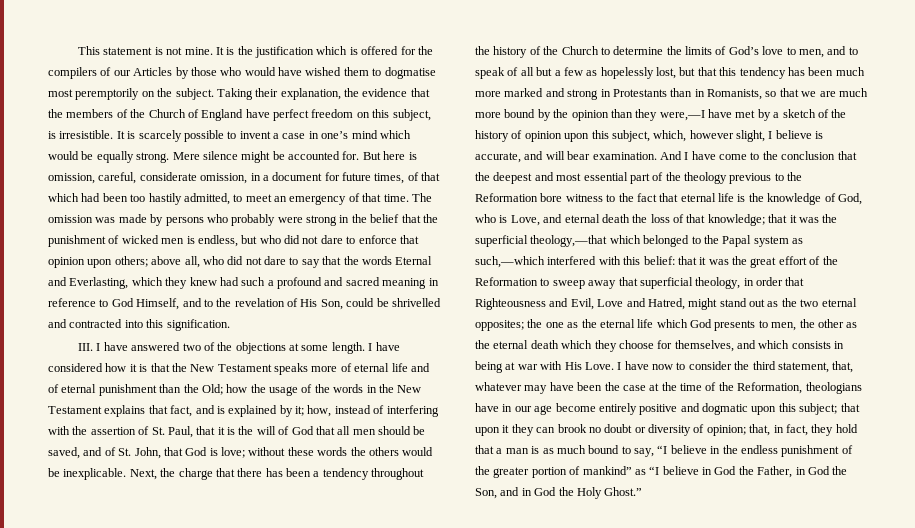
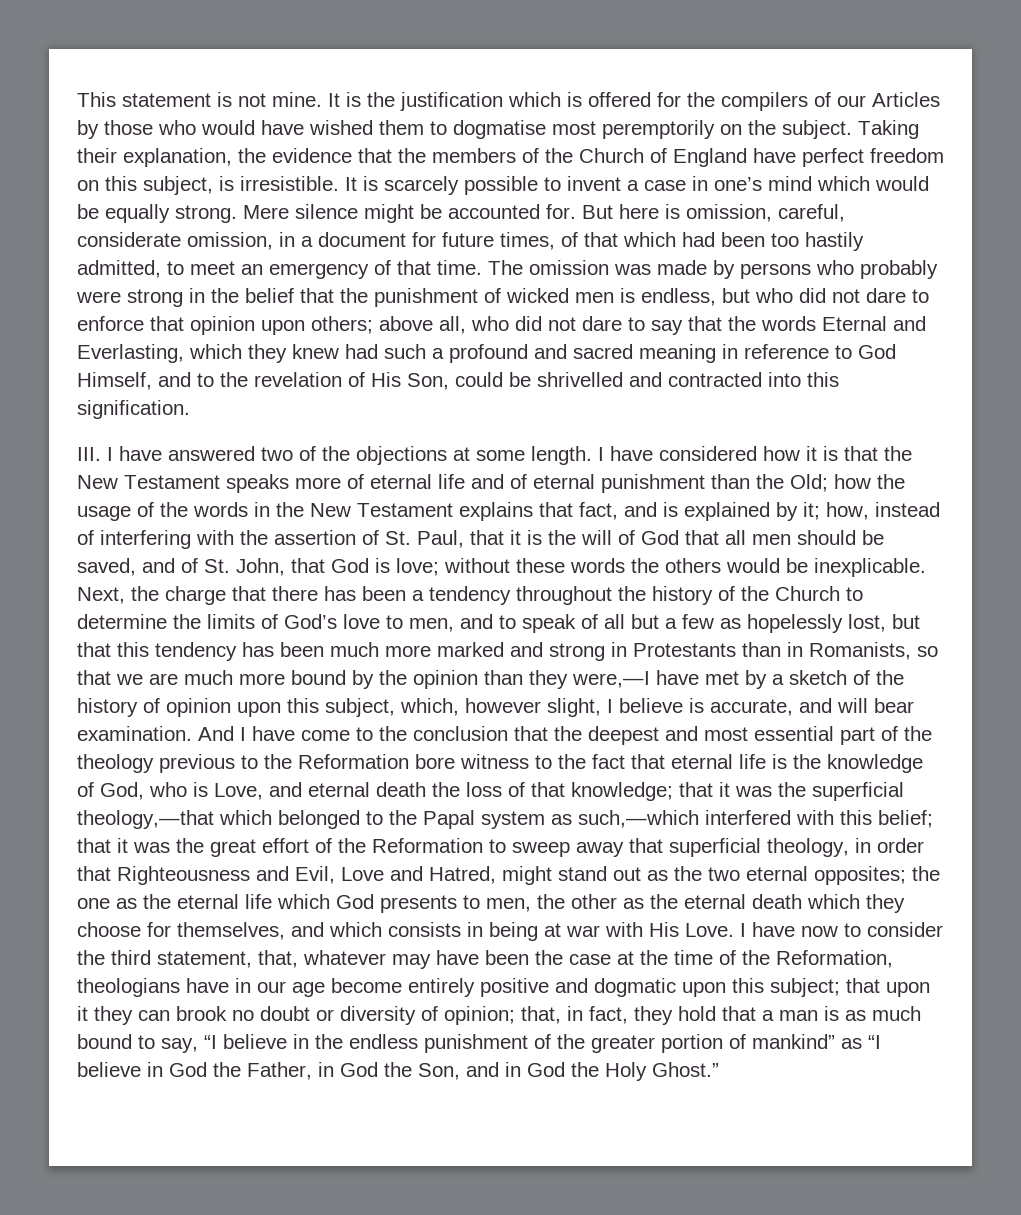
- that it was the superficial theology,—that which belonged to the Papal system as such,—which interfered with this belief:
+ that it was the superficial theology,—that which belonged to the Papal system as such,—which interfered with this belief;

